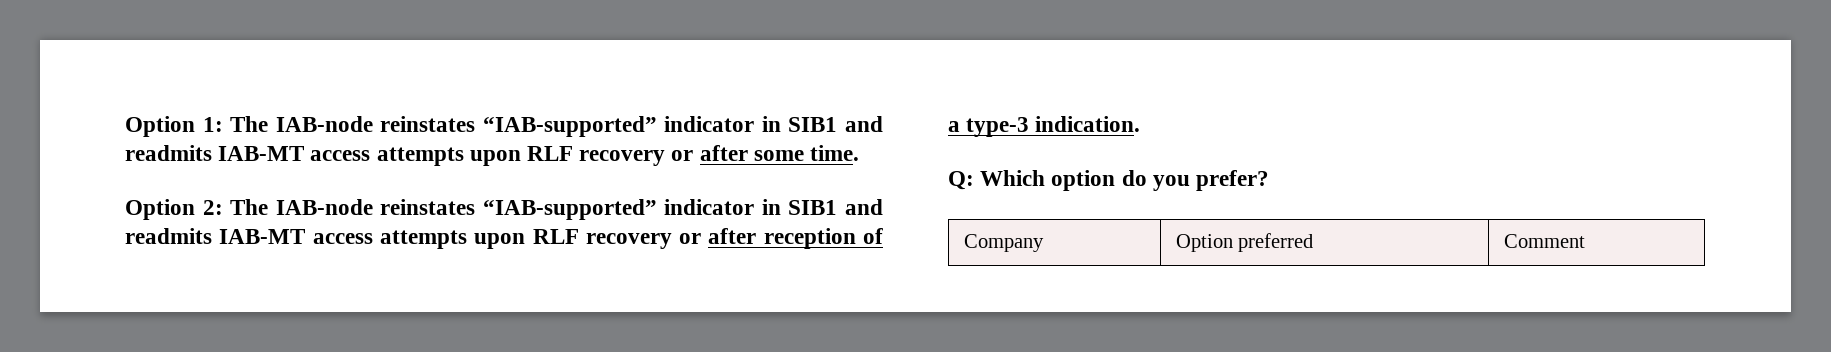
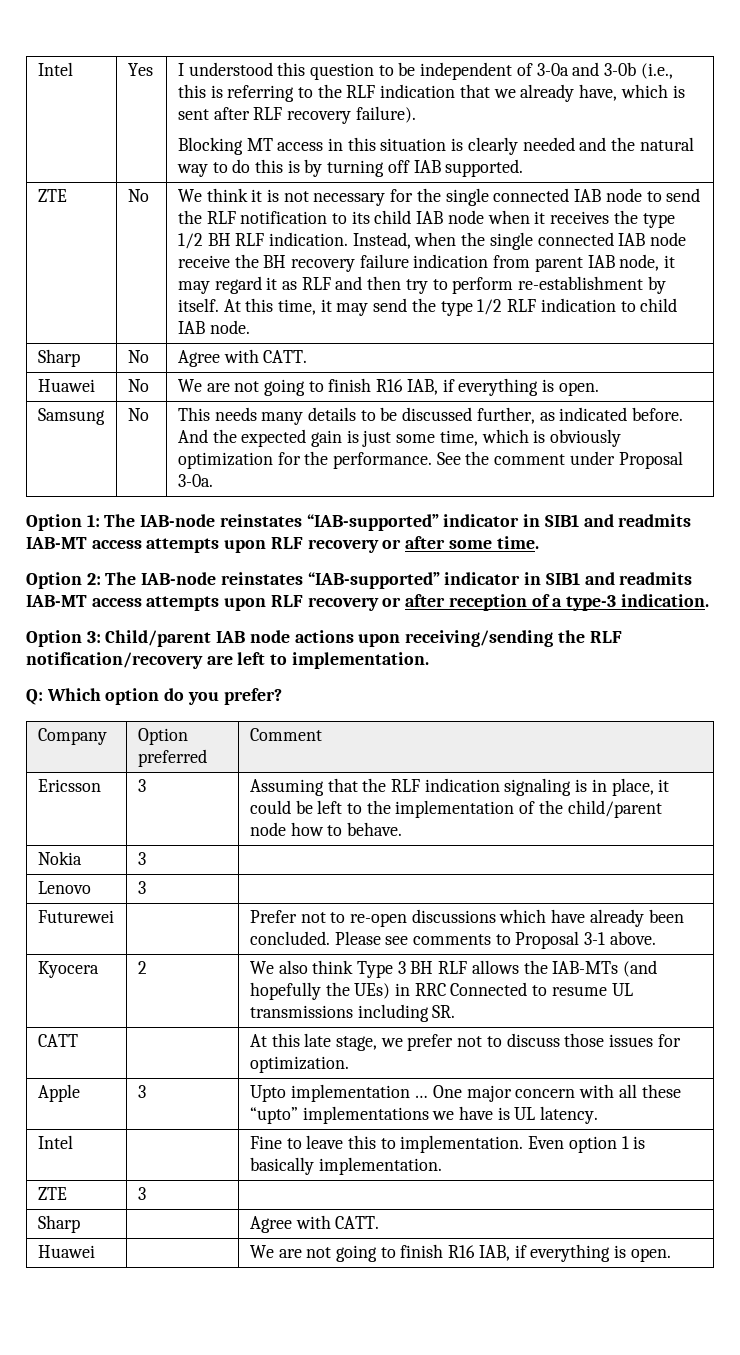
+ Intel | Yes | I understood this question to be independent of 3-0a and 3-0b (i.e., this is referring to the RLF indication that we already have, which is sent after RLF recovery failure).
+ Blocking MT access in this situation is clearly needed and the natural way to do this is by turning off IAB supported.
+ ZTE | No | We think it is not necessary for the single connected IAB node to send the RLF notification to its child IAB node when it receives the type 1/2 BH RLF indication. Instead, when the single connected IAB node receive the BH recovery failure indication from parent IAB node, it may regard it as RLF and then try to perform re-establishment by itself. At this time, it may send the type 1/2 RLF indication to child IAB node.
+ Sharp | No | Agree with CATT.
+ Huawei | No | We are not going to finish R16 IAB, if everything is open.
+ Samsung | No | This needs many details to be discussed further, as indicated before. And the expected gain is just some time, which is obviously optimization for the performance. See the comment under Proposal 3-0a.
+ Option 3: Child/parent IAB node actions upon receiving/sending the RLF notification/recovery are left to implementation.
+ Ericsson | 3 | Assuming that the RLF indication signaling is in place, it could be left to the implementation of the child/parent node how to behave.
+ Nokia | 3 |
+ Lenovo | 3 |
+ Futurewei | | Prefer not to re-open discussions which have already been concluded. Please see comments to Proposal 3-1 above.
+ Kyocera | 2 | We also think Type 3 BH RLF allows the IAB-MTs (and hopefully the UEs) in RRC Connected to resume UL transmissions including SR.
+ CATT | | At this late stage, we prefer not to discuss those issues for optimization.
+ Apple | 3 | Upto implementation … One major concern with all these “upto” implementations we have is UL latency.
+ Intel | | Fine to leave this to implementation. Even option 1 is basically implementation.
+ ZTE | 3 |
+ Sharp | | Agree with CATT.
+ Huawei | | We are not going to finish R16 IAB, if everything is open.

